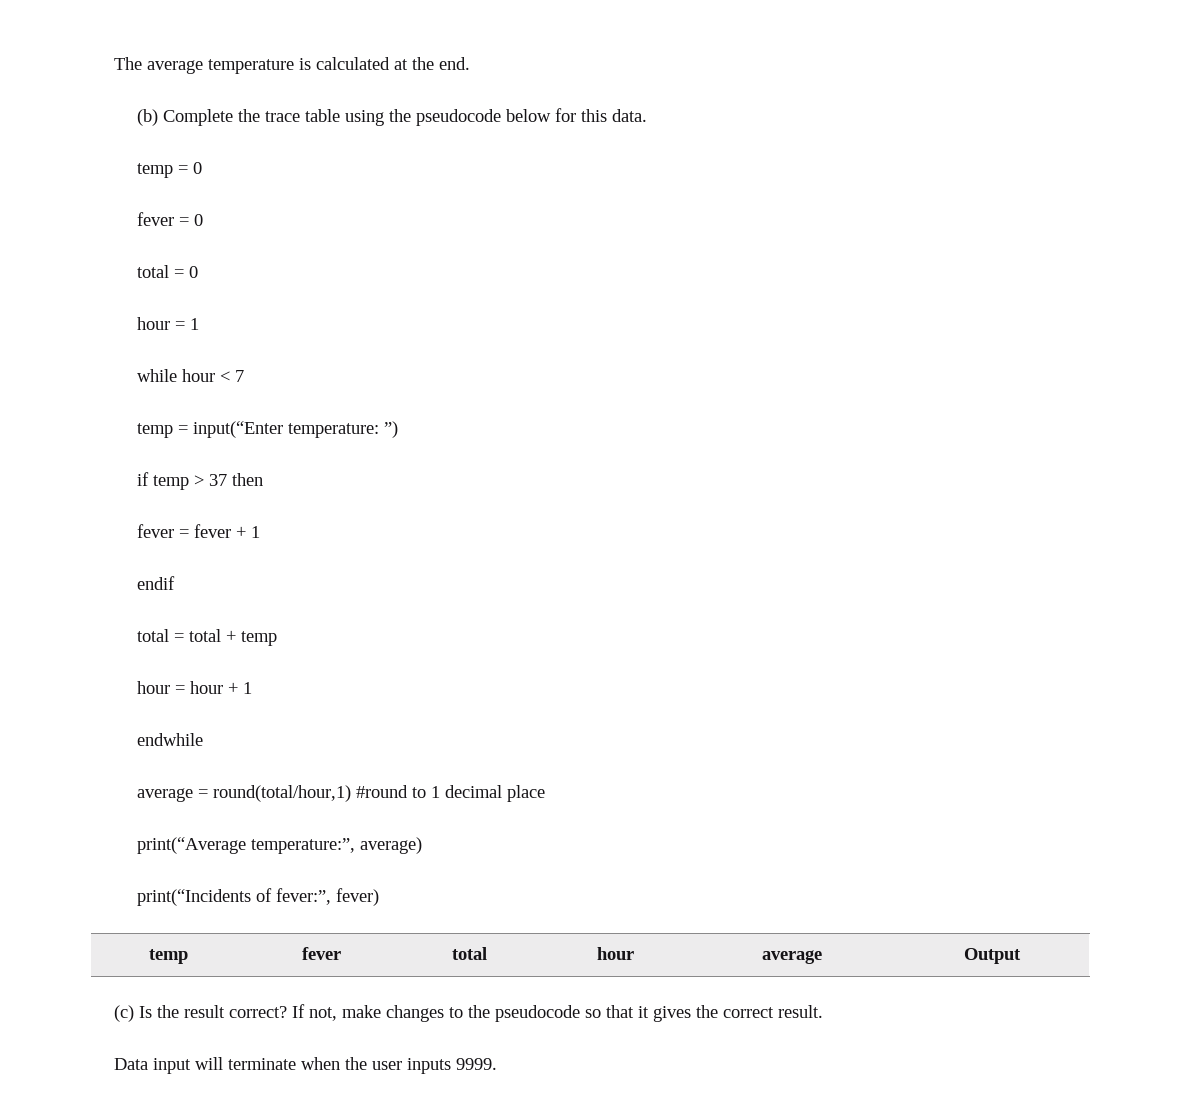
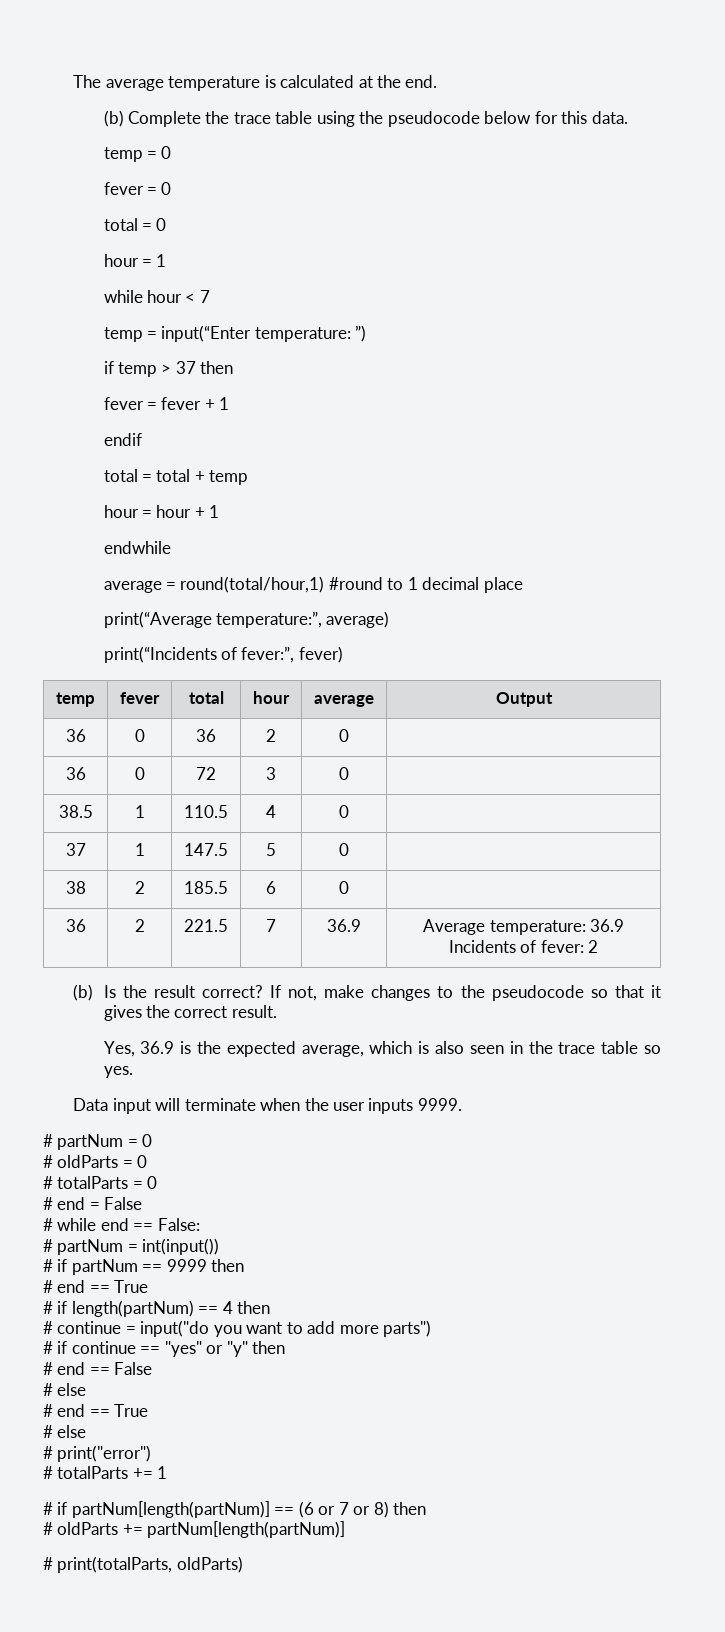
- (c) Is the result correct?
+ 36 | 0 | 36 | 2 | 0 |
+ 36 | 0 | 72 | 3 | 0 |
+ 38.5 | 1 | 110.5 | 4 | 0 |
+ 37 | 1 | 147.5 | 5 | 0 |
+ 38 | 2 | 185.5 | 6 | 0 |
+ 36 | 2 | 221.5 | 7 | 36.9 | Average temperature: 36.9 Incidents of fever: 2
+ (b) Is the result correct?
+ Yes, 36.9 is the expected average, which is also seen in the trace table so yes.
+ # partNum = 0
+ # oldParts = 0
+ # totalParts = 0
+ # end = False
+ # while end == False:
+ # partNum = int(input())
+ # if partNum == 9999 then
+ # end == True
+ # if length(partNum) == 4 then
+ # continue = input("do you want to add more parts")
+ # if continue == "yes" or "y" then
+ # end == False
+ # else
+ # end == True
+ # else
+ # print("error")
+ # totalParts += 1
+ # if partNum[length(partNum)] == (6 or 7 or 8) then
+ # oldParts += partNum[length(partNum)]
+ # print(totalParts, oldParts)

